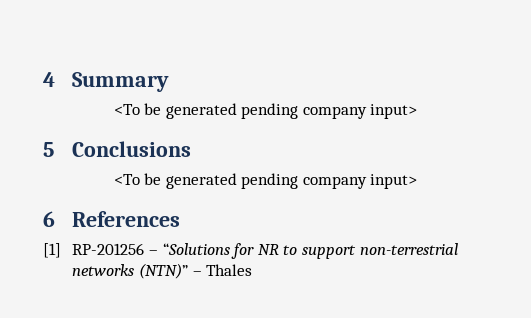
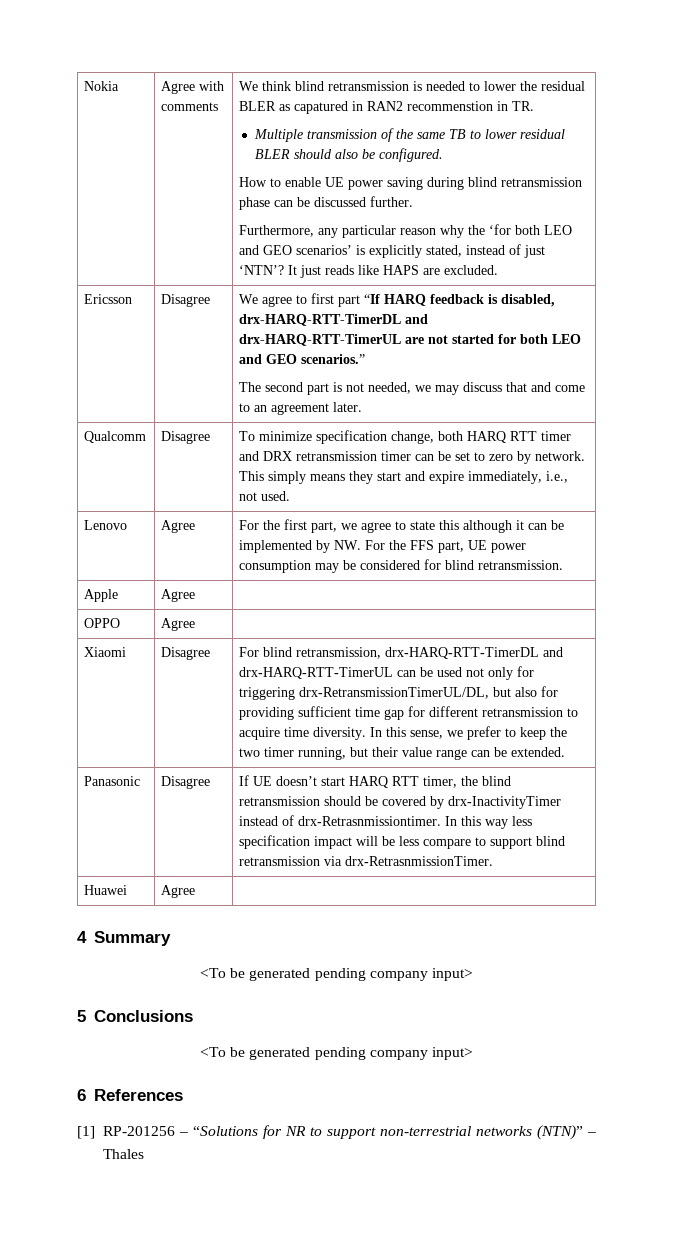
+ Nokia | Agree with comments | We think blind retransmission is needed to lower the residual BLER as capatured in RAN2 recommenstion in TR.
+ Multiple transmission of the same TB to lower residual BLER should also be configured.
+ How to enable UE power saving during blind retransmission phase can be discussed further.
+ Furthermore, any particular reason why the ‘for both LEO and GEO scenarios’ is explicitly stated, instead of just ‘NTN’? It just reads like HAPS are excluded.
+ Ericsson | Disagree | We agree to first part “If HARQ feedback is disabled, drx-HARQ-RTT-TimerDL and drx-HARQ-RTT-TimerUL are not started for both LEO and GEO scenarios.”
+ The second part is not needed, we may discuss that and come to an agreement later.
+ Qualcomm | Disagree | To minimize specification change, both HARQ RTT timer and DRX retransmission timer can be set to zero by network. This simply means they start and expire immediately, i.e., not used.
+ Lenovo | Agree | For the first part, we agree to state this although it can be implemented by NW. For the FFS part, UE power consumption may be considered for blind retransmission.
+ Apple | Agree |
+ OPPO | Agree |
+ Xiaomi | Disagree | For blind retransmission, drx-HARQ-RTT-TimerDL and drx-HARQ-RTT-TimerUL can be used not only for triggering drx-RetransmissionTimerUL/DL, but also for providing sufficient time gap for different retransmission to acquire time diversity. In this sense, we prefer to keep the two timer running, but their value range can be extended.
+ Panasonic | Disagree | If UE doesn’t start HARQ RTT timer, the blind retransmission should be covered by drx-InactivityTimer instead of drx-Retrasnmissiontimer. In this way less specification impact will be less compare to support blind retransmission via drx-RetrasnmissionTimer.
+ Huawei | Agree |

